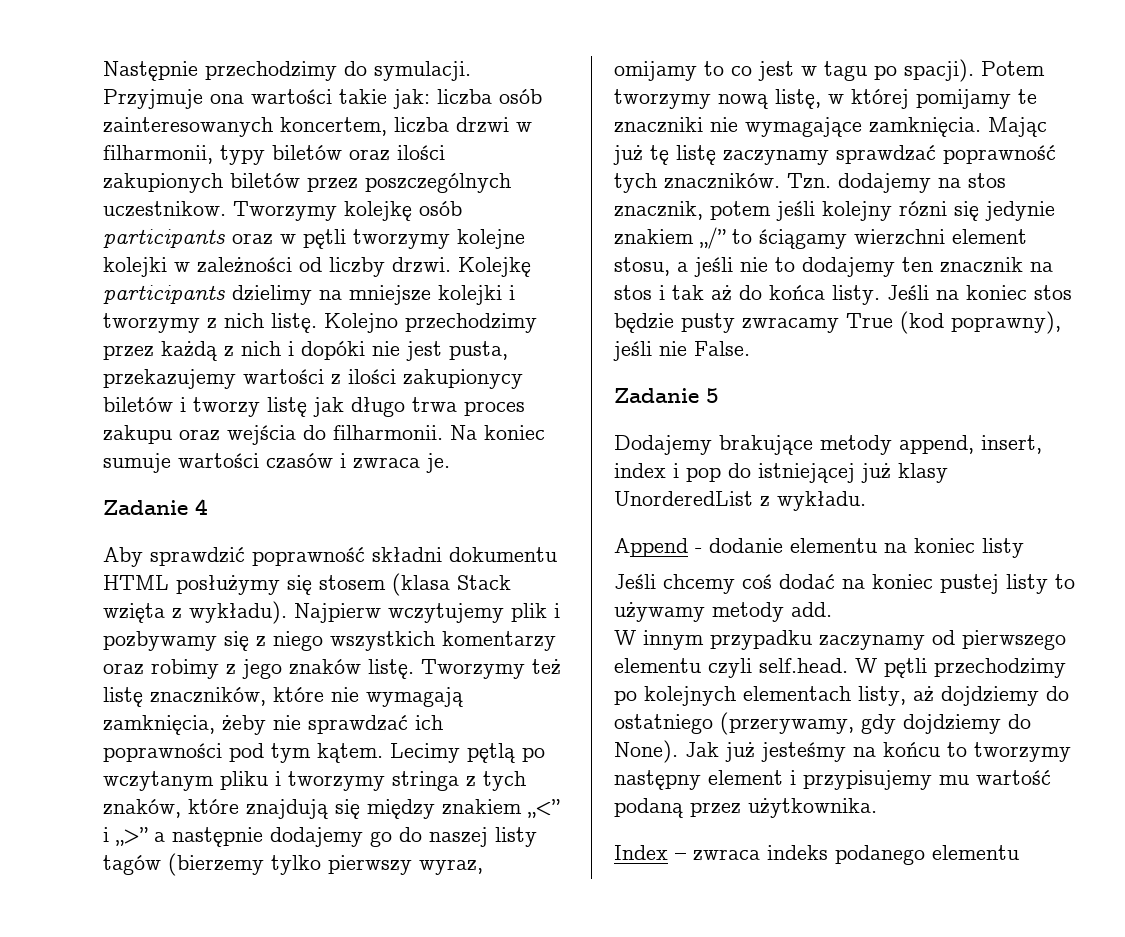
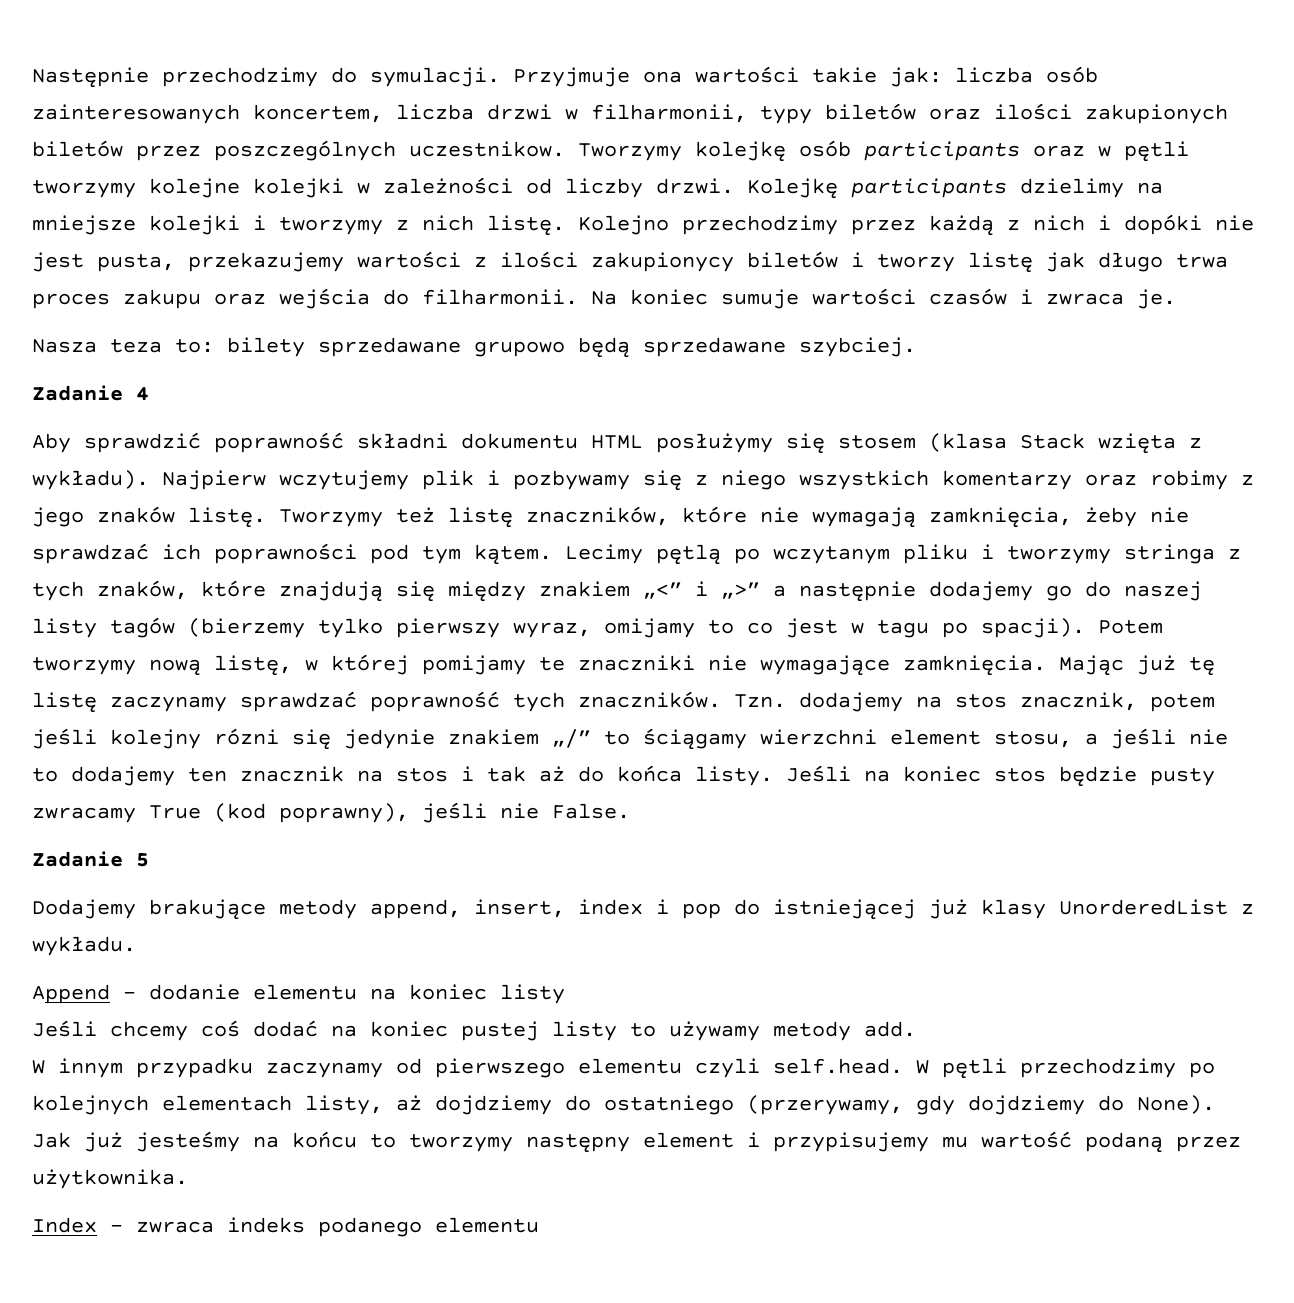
+ Nasza teza to: bilety sprzedawane grupowo będą sprzedawane szybciej.

